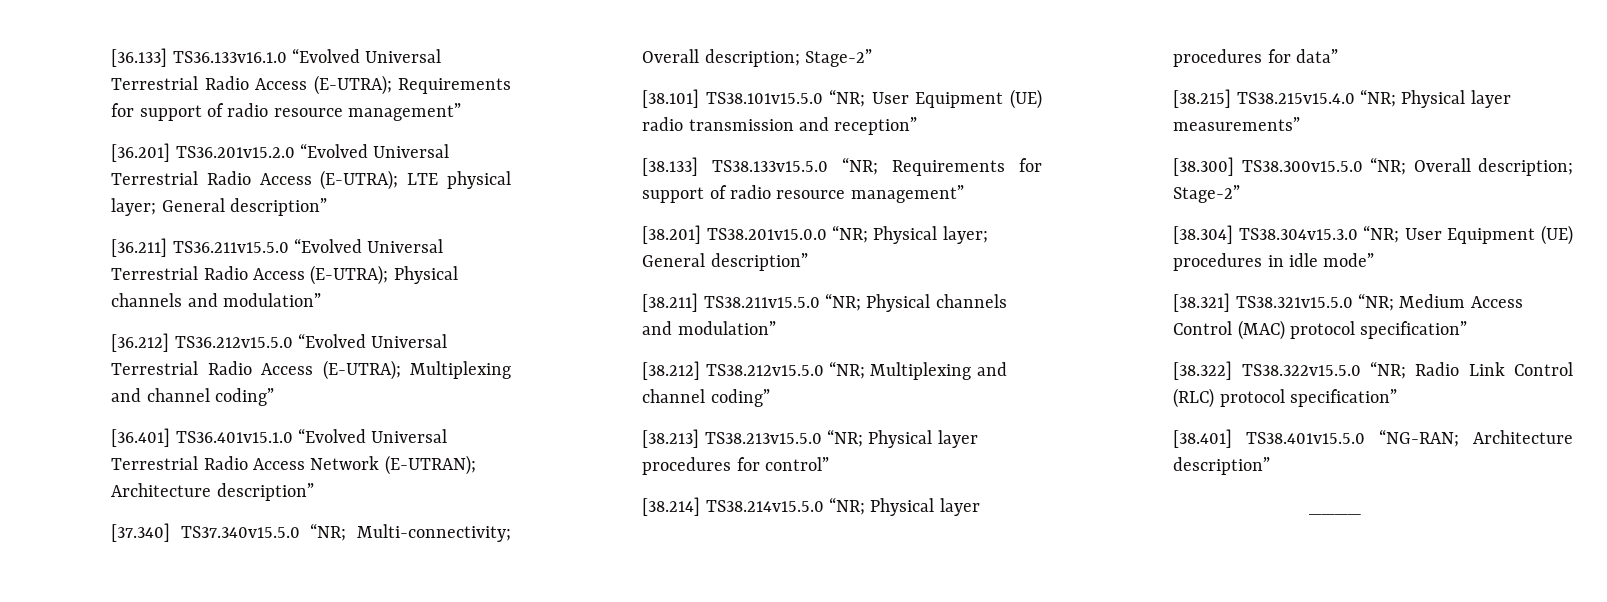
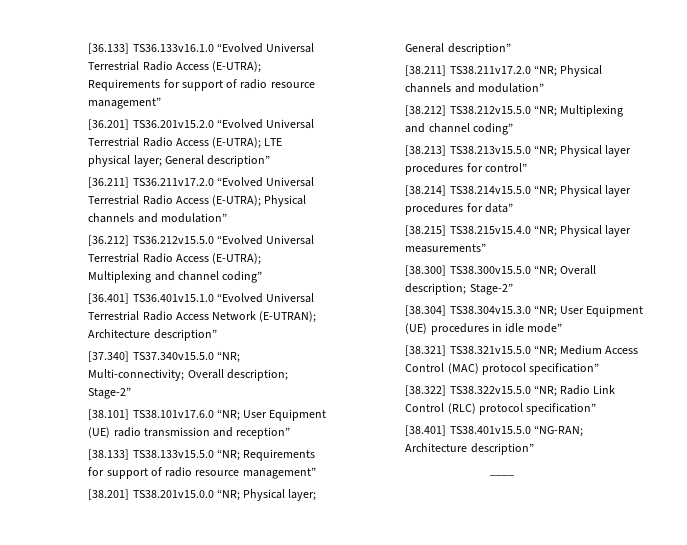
- [36.211] TS36.211v15.5.0 “Evolved Universal Terrestrial Radio Access (E-UTRA); Physical channels and modulation”
+ [36.211] TS36.211v17.2.0 “Evolved Universal Terrestrial Radio Access (E-UTRA); Physical channels and modulation”
- [38.101] TS38.101v15.5.0 “NR; User Equipment (UE) radio transmission and reception”
+ [38.101] TS38.101v17.6.0 “NR; User Equipment (UE) radio transmission and reception”
- [38.211] TS38.211v15.5.0 “NR; Physical channels and modulation”
+ [38.211] TS38.211v17.2.0 “NR; Physical channels and modulation”

